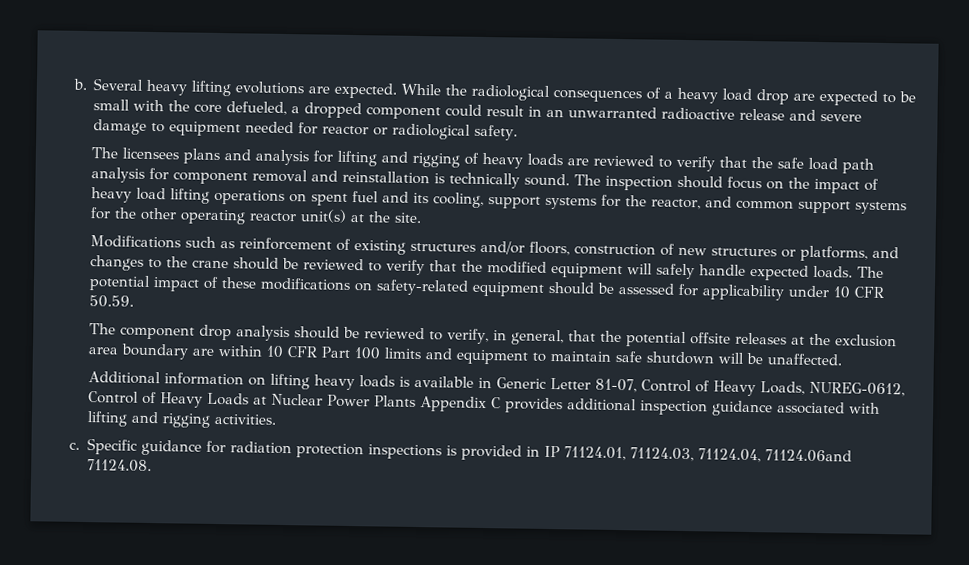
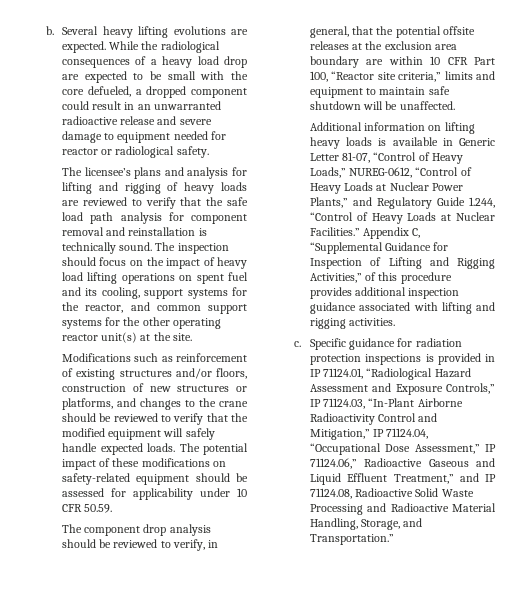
- The licensees plans and analysis for lifting and rigging of heavy loads are reviewed to verify that the safe load path analysis for component removal and reinstallation is technically sound.
+ The licensee’s plans and analysis for lifting and rigging of heavy loads are reviewed to verify that the safe load path analysis for component removal and reinstallation is technically sound.
- The component drop analysis should be reviewed to verify, in general, that the potential offsite releases at the exclusion area boundary are within 10 CFR Part 100 limits and equipment to maintain safe shutdown will be unaffected.
+ The component drop analysis should be reviewed to verify, in general, that the potential offsite releases at the exclusion area boundary are within 10 CFR Part 100, “Reactor site criteria,” limits and equipment to maintain safe shutdown will be unaffected.
- Additional information on lifting heavy loads is available in Generic Letter 81-07, Control of Heavy Loads, NUREG-0612, Control of Heavy Loads at Nuclear Power Plants Appendix C provides additional inspection guidance associated with lifting and rigging activities.
+ Additional information on lifting heavy loads is available in Generic Letter 81-07, “Control of Heavy Loads,” NUREG-0612, “Control of Heavy Loads at Nuclear Power Plants,” and Regulatory Guide 1.244, “Control of Heavy Loads at Nuclear Facilities.” Appendix C, “Supplemental Guidance for Inspection of Lifting and Rigging Activities,” of this procedure provides additional inspection guidance associated with lifting and rigging activities.
- Specific guidance for radiation protection inspections is provided in IP 71124.01, 71124.03, 71124.04, 71124.06and 71124.08.
+ Specific guidance for radiation protection inspections is provided in IP 71124.01, “Radiological Hazard Assessment and Exposure Controls,” IP 71124.03, “In-Plant Airborne Radioactivity Control and Mitigation,” IP 71124.04, “Occupational Dose Assessment,” IP 71124.06,” Radioactive Gaseous and Liquid Effluent Treatment,” and IP 71124.08, Radioactive Solid Waste Processing and Radioactive Material Handling, Storage, and Transportation.”

